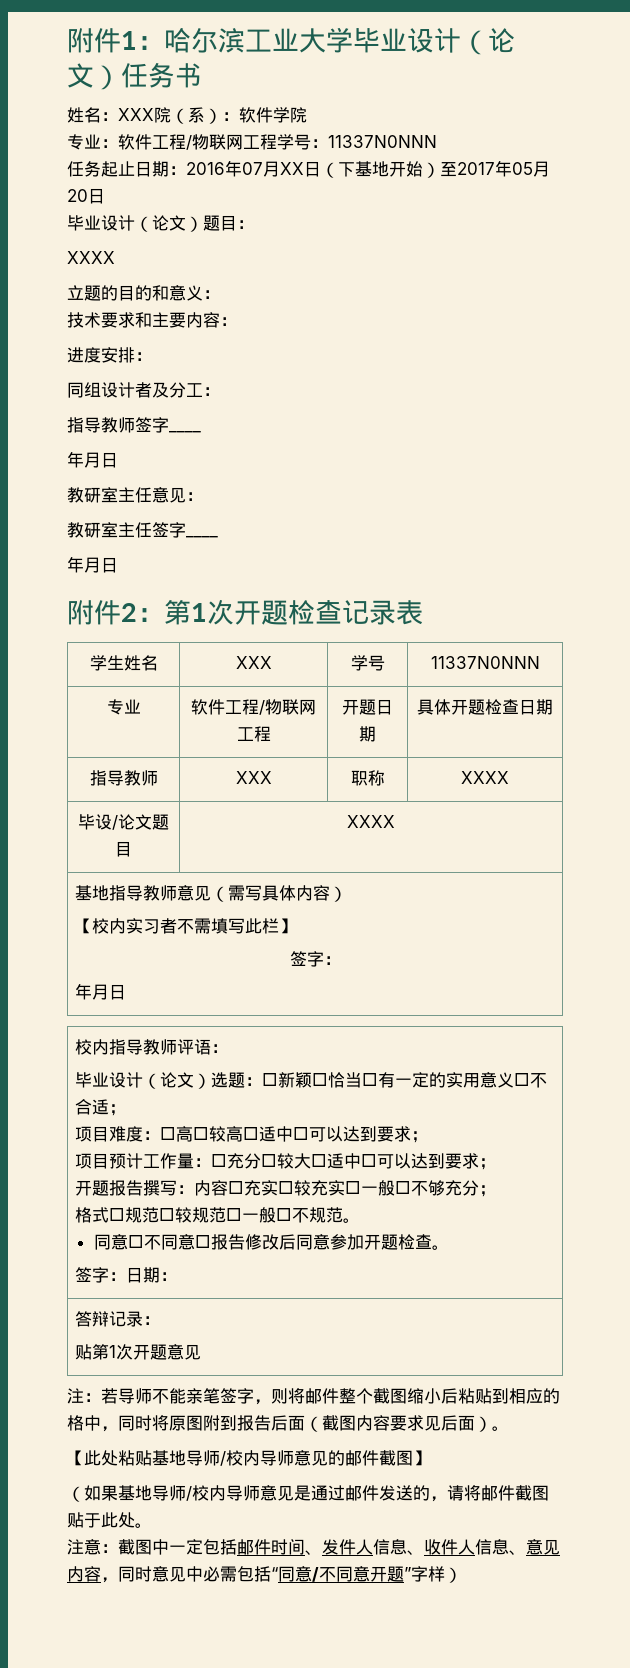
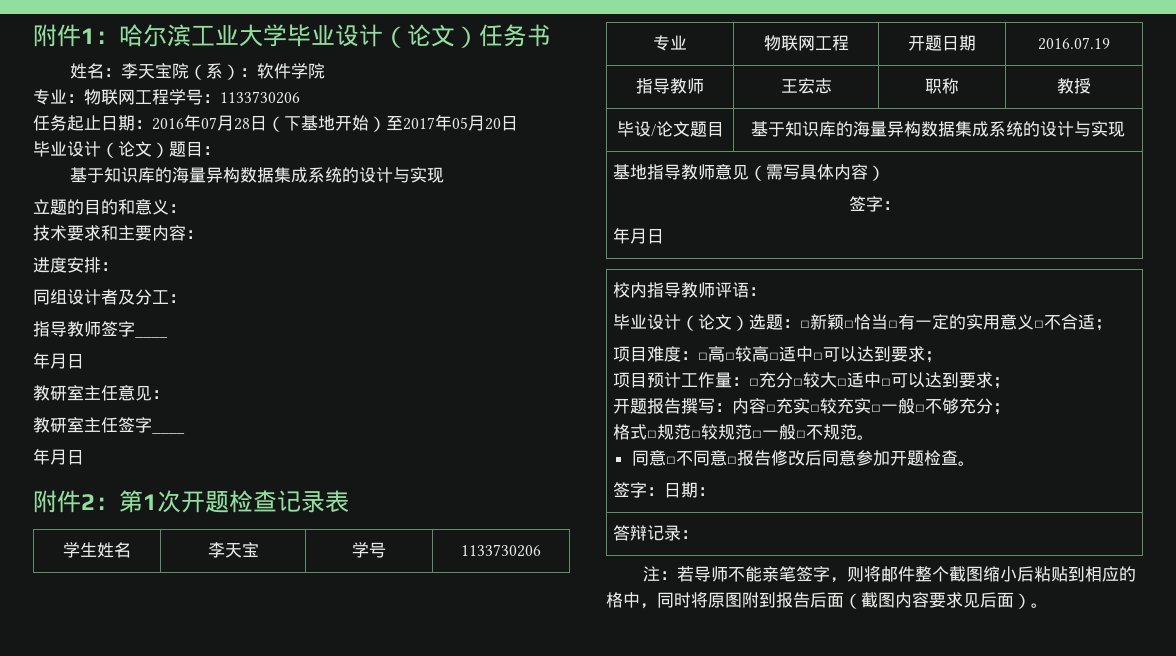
- 姓名：XXX院（系）：软件学院
+ 姓名：李天宝院（系）：软件学院
- 专业：软件工程/物联网工程学号：11337N0NNN
+ 专业：物联网工程学号：1133730206
- 任务起止日期：2016年07月XX日（下基地开始）至2017年05月20日
+ 任务起止日期：2016年07月28日（下基地开始）至2017年05月20日
  毕业设计（论文）题目：
- XXXX
+ 基于知识库的海量异构数据集成系统的设计与实现
- 学生姓名 | XXX | 学号 | 11337N0NNN
+ 学生姓名 | 李天宝 | 学号 | 1133730206
- 专业 | 软件工程/物联网工程 | 开题日期 | 具体开题检查日期
+ 专业 | 物联网工程 | 开题日期 | 2016.07.19
- 指导教师 | XXX | 职称 | XXXX
+ 指导教师 | 王宏志 | 职称 | 教授
- 毕设/论文题目 | XXXX
+ 毕设/论文题目 | 基于知识库的海量异构数据集成系统的设计与实现
  基地指导教师意见（需写具体内容）
- 【校内实习者不需填写此栏】
  答辩记录：
- 贴第1次开题意见
- 【此处粘贴基地导师/校内导师意见的邮件截图】
- （如果基地导师/校内导师意见是通过邮件发送的，请将邮件截图贴于此处。
- 注意：截图中一定包括邮件时间、发件人信息、收件人信息、意见内容，同时意见中必需包括“同意/不同意开题”字样）

